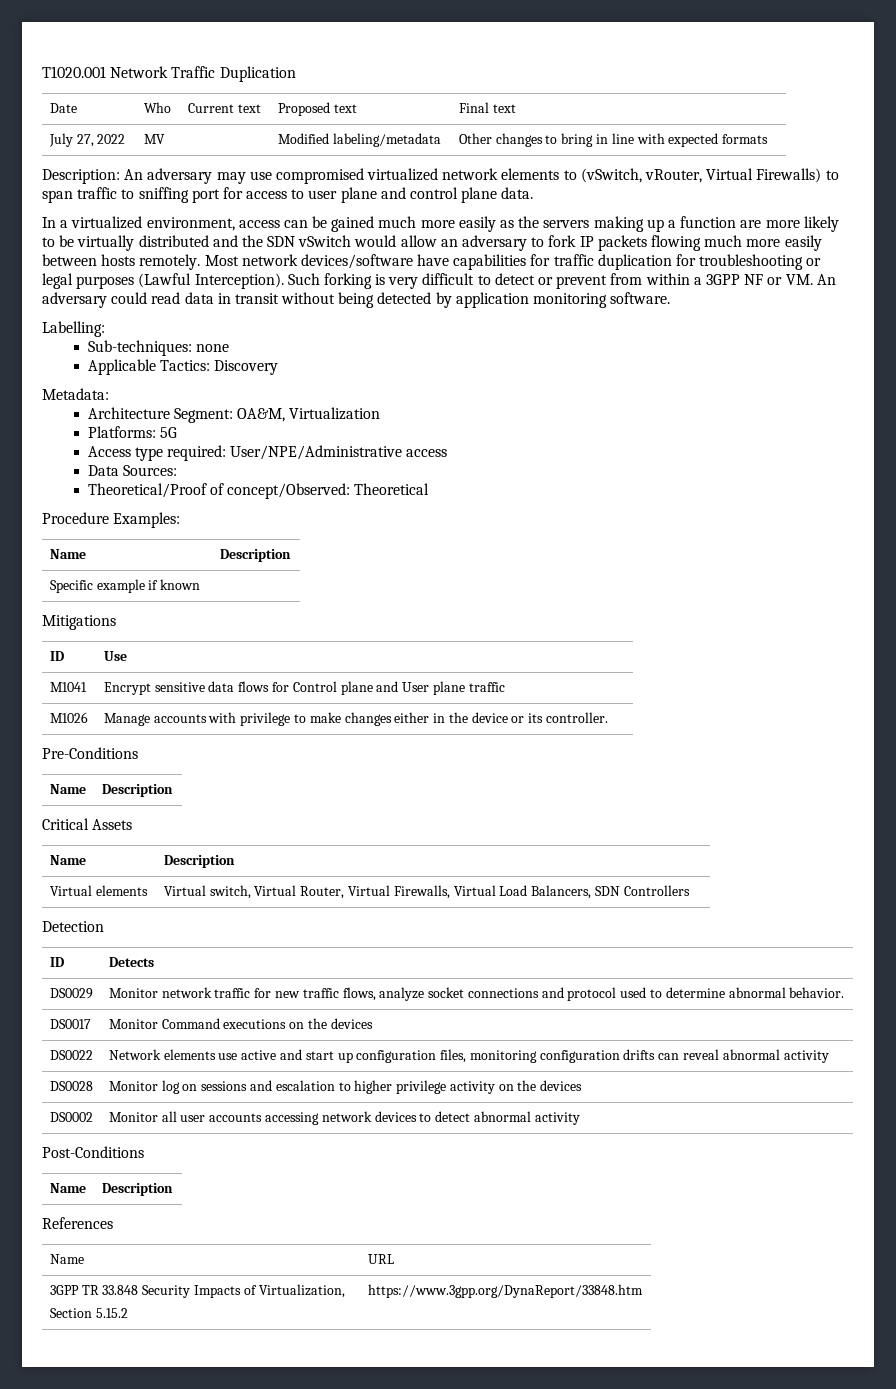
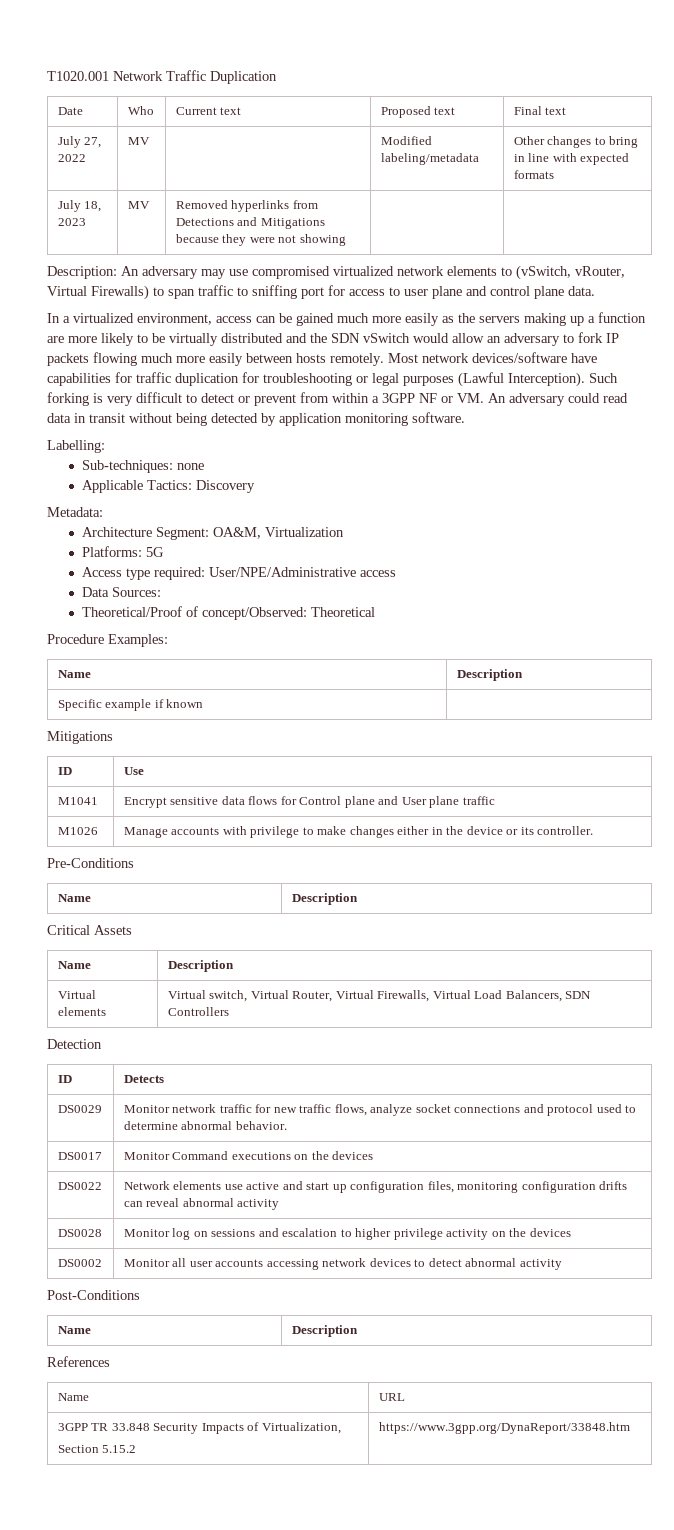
+ July 18, 2023 | MV | Removed hyperlinks from Detections and Mitigations because they were not showing | |

